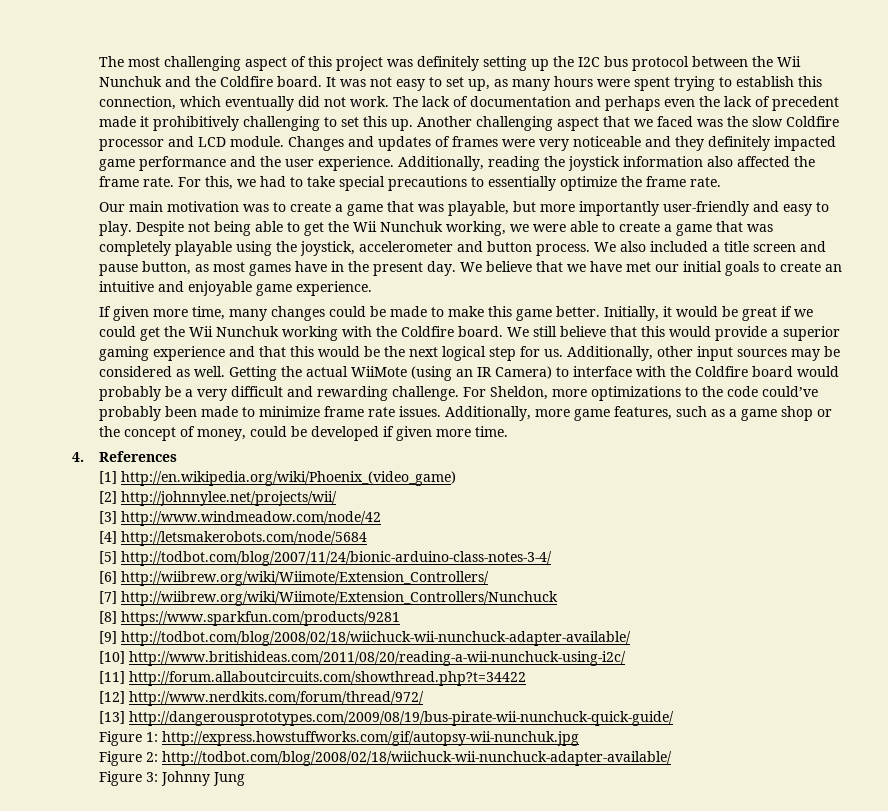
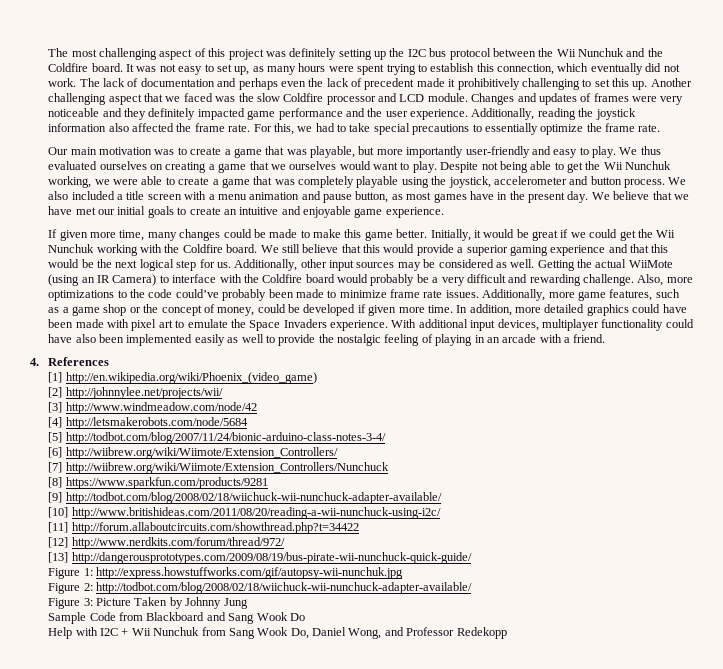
+ We thus evaluated ourselves on creating a game that we ourselves would want to play.
- We also included a title screen and pause button, as most games have in the present day.
+ We also included a title screen with a menu animation and pause button, as most games have in the present day.
- For Sheldon, more optimizations to the code could’ve probably been made to minimize frame rate issues.
+ Also, more optimizations to the code could’ve probably been made to minimize frame rate issues.
+ In addition, more detailed graphics could have been made with pixel art to emulate the Space Invaders experience. With additional input devices, multiplayer functionality could have also been implemented easily as well to provide the nostalgic feeling of playing in an arcade with a friend.
- Figure 3: Johnny Jung
+ Figure 3: Picture Taken by Johnny Jung
+ Sample Code from Blackboard and Sang Wook Do
+ Help with I2C + Wii Nunchuk from Sang Wook Do, Daniel Wong, and Professor Redekopp

